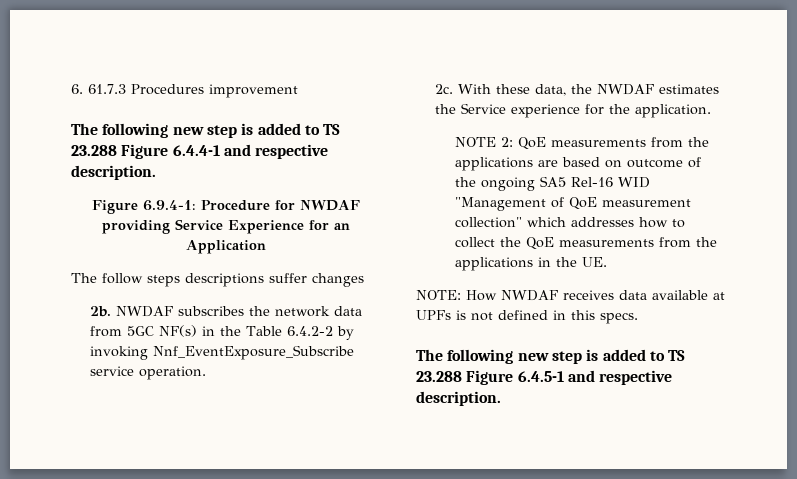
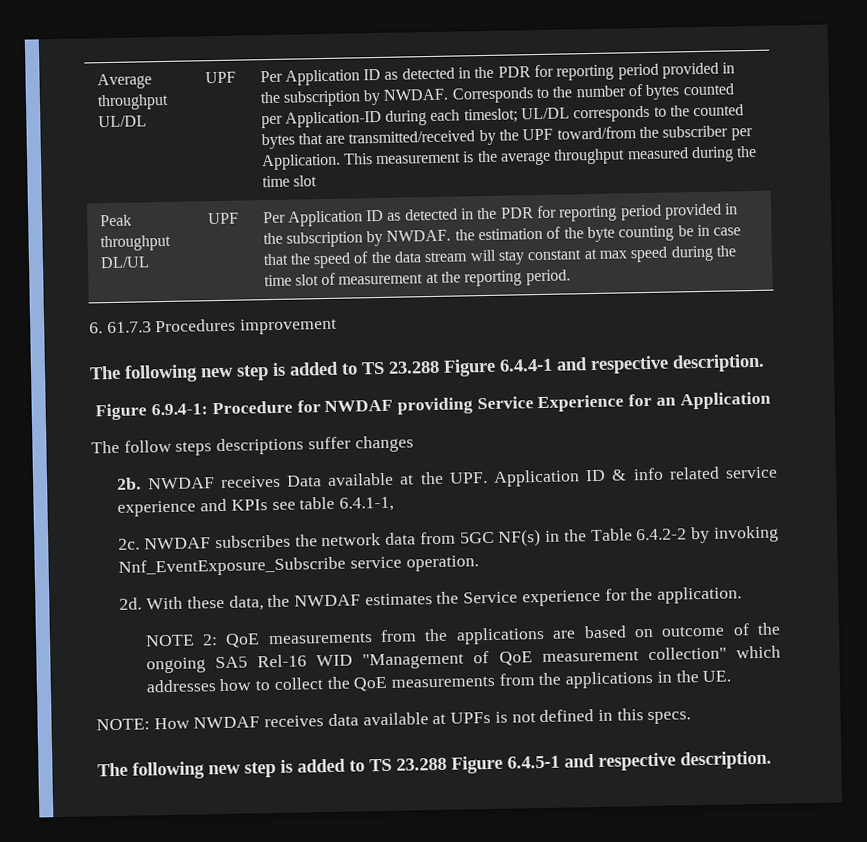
+ Average throughput UL/DL | UPF | Per Application ID as detected in the PDR for reporting period provided in the subscription by NWDAF. Corresponds to the number of bytes counted per Application-ID during each timeslot; UL/DL corresponds to the counted bytes that are transmitted/received by the UPF toward/from the subscriber per Application. This measurement is the average throughput measured during the time slot
+ Peak throughput DL/UL | UPF | Per Application ID as detected in the PDR for reporting period provided in the subscription by NWDAF. the estimation of the byte counting be in case that the speed of the data stream will stay constant at max speed during the time slot of measurement at the reporting period.
- NWDAF subscribes the network data from 5GC NF(s) in the Table 6.4.2-2 by invoking Nnf_EventExposure_Subscribe service operation.
+ NWDAF receives Data available at the UPF. Application ID & info related service experience and KPIs see table 6.4.1-1,
+ 2c. NWDAF subscribes the network data from 5GC NF(s) in the Table 6.4.2-2 by invoking Nnf_EventExposure_Subscribe service operation.
- 2c.
+ 2d.

